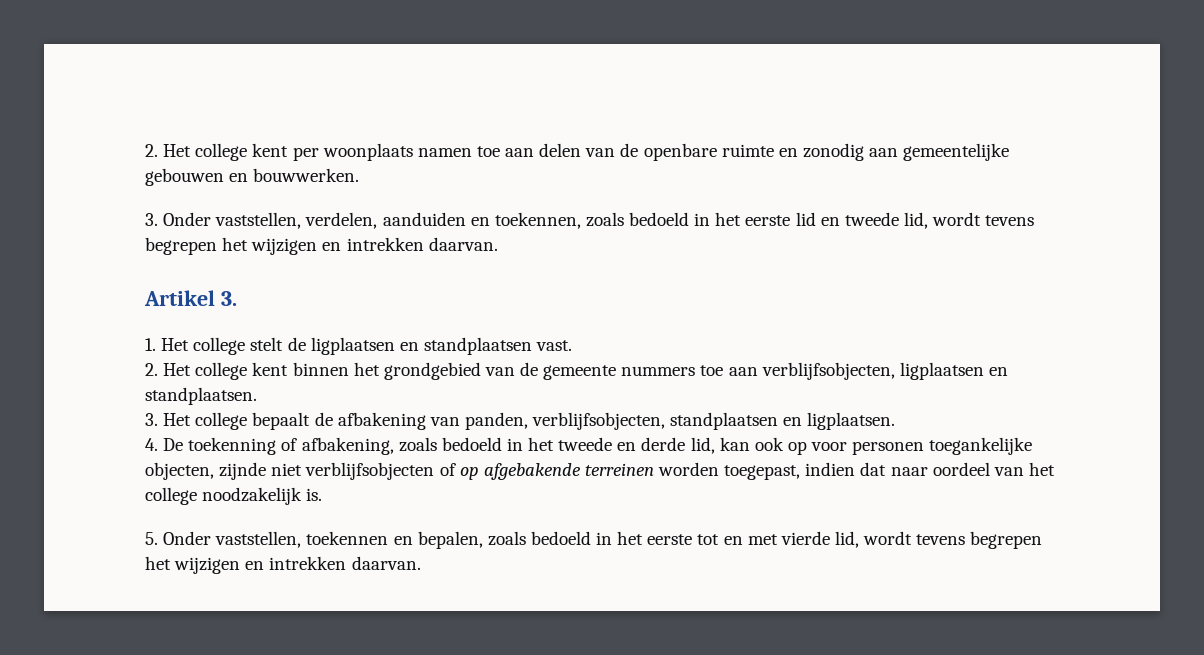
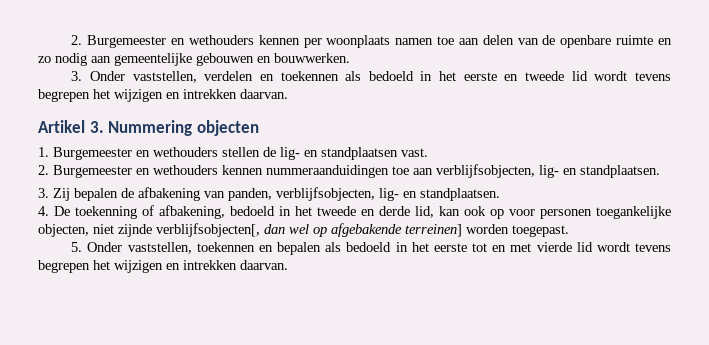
- 2. Het college kent per woonplaats namen toe aan delen van de openbare ruimte en zonodig aan gemeentelijke gebouwen en bouwwerken.
+ 2. Burgemeester en wethouders kennen per woonplaats namen toe aan delen van de openbare ruimte en zo nodig aan gemeentelijke gebouwen en bouwwerken.
- 3. Onder vaststellen, verdelen, aanduiden en toekennen, zoals bedoeld in het eerste lid en tweede lid, wordt tevens begrepen het wijzigen en intrekken daarvan.
+ 3. Onder vaststellen, verdelen en toekennen als bedoeld in het eerste en tweede lid wordt tevens begrepen het wijzigen en intrekken daarvan.
- Artikel 3.
+ Artikel 3. Nummering objecten
- 1. Het college stelt de ligplaatsen en standplaatsen vast.
- 2. Het college kent binnen het grondgebied van de gemeente nummers toe aan verblijfsobjecten, ligplaatsen en standplaatsen.
+ 1. Burgemeester en wethouders stellen de lig- en standplaatsen vast.
+ 2. Burgemeester en wethouders kennen nummeraanduidingen toe aan verblijfsobjecten, lig- en standplaatsen.
- 3. Het college bepaalt de afbakening van panden, verblijfsobjecten, standplaatsen en ligplaatsen.
+ 3. Zij bepalen de afbakening van panden, verblijfsobjecten, lig- en standplaatsen.
- 4. De toekenning of afbakening, zoals bedoeld in het tweede en derde lid, kan ook op voor personen toegankelijke objecten, zijnde niet verblijfsobjecten of op afgebakende terreinen worden toegepast, indien dat naar oordeel van het college noodzakelijk is.
+ 4. De toekenning of afbakening, bedoeld in het tweede en derde lid, kan ook op voor personen toegankelijke objecten, niet zijnde verblijfsobjecten[, dan wel op afgebakende terreinen] worden toegepast.
- 5. Onder vaststellen, toekennen en bepalen, zoals bedoeld in het eerste tot en met vierde lid, wordt tevens begrepen het wijzigen en intrekken daarvan.
+ 5. Onder vaststellen, toekennen en bepalen als bedoeld in het eerste tot en met vierde lid wordt tevens begrepen het wijzigen en intrekken daarvan.

